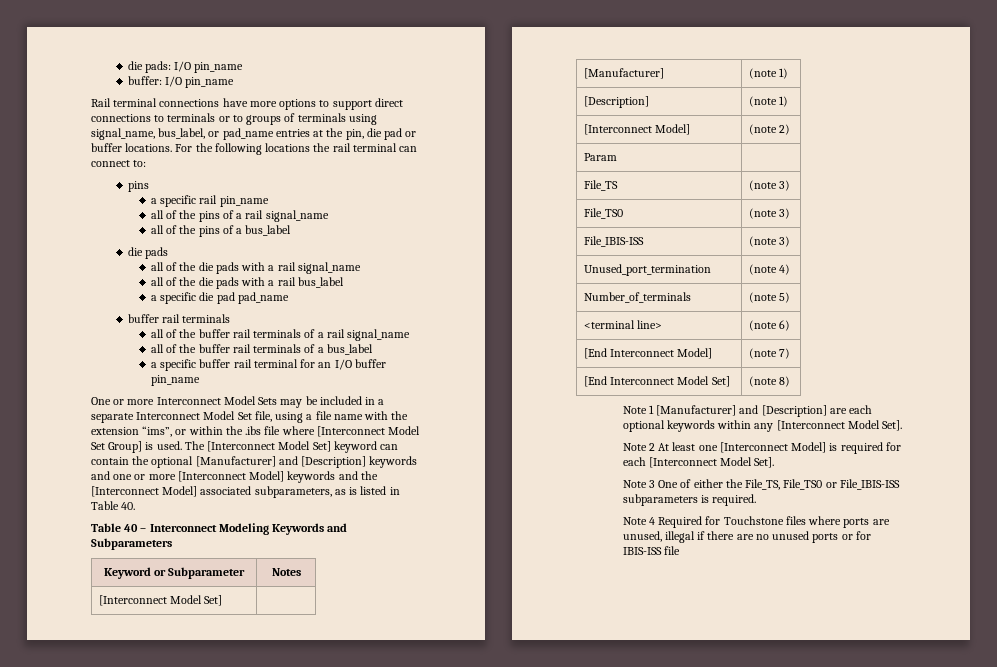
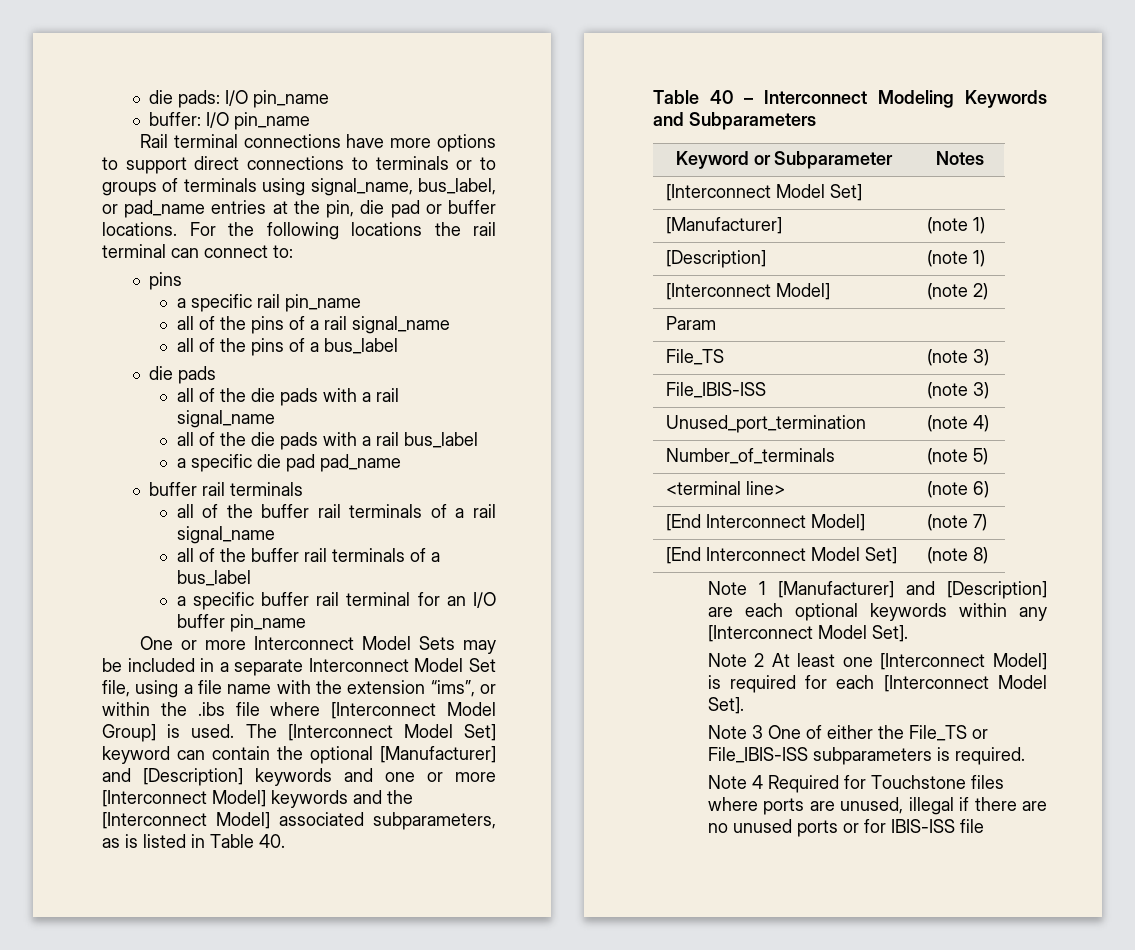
- One or more Interconnect Model Sets may be included in a separate Interconnect Model Set file, using a file name with the extension “ims”, or within the .ibs file where [Interconnect Model Set Group] is used.
+ One or more Interconnect Model Sets may be included in a separate Interconnect Model Set file, using a file name with the extension “ims”, or within the .ibs file where [Interconnect Model Group] is used.
- File_TS0 | (note 3)
- Note 3 One of either the File_TS, File_TS0 or File_IBIS-ISS subparameters is required.
+ Note 3 One of either the File_TS or File_IBIS-ISS subparameters is required.

